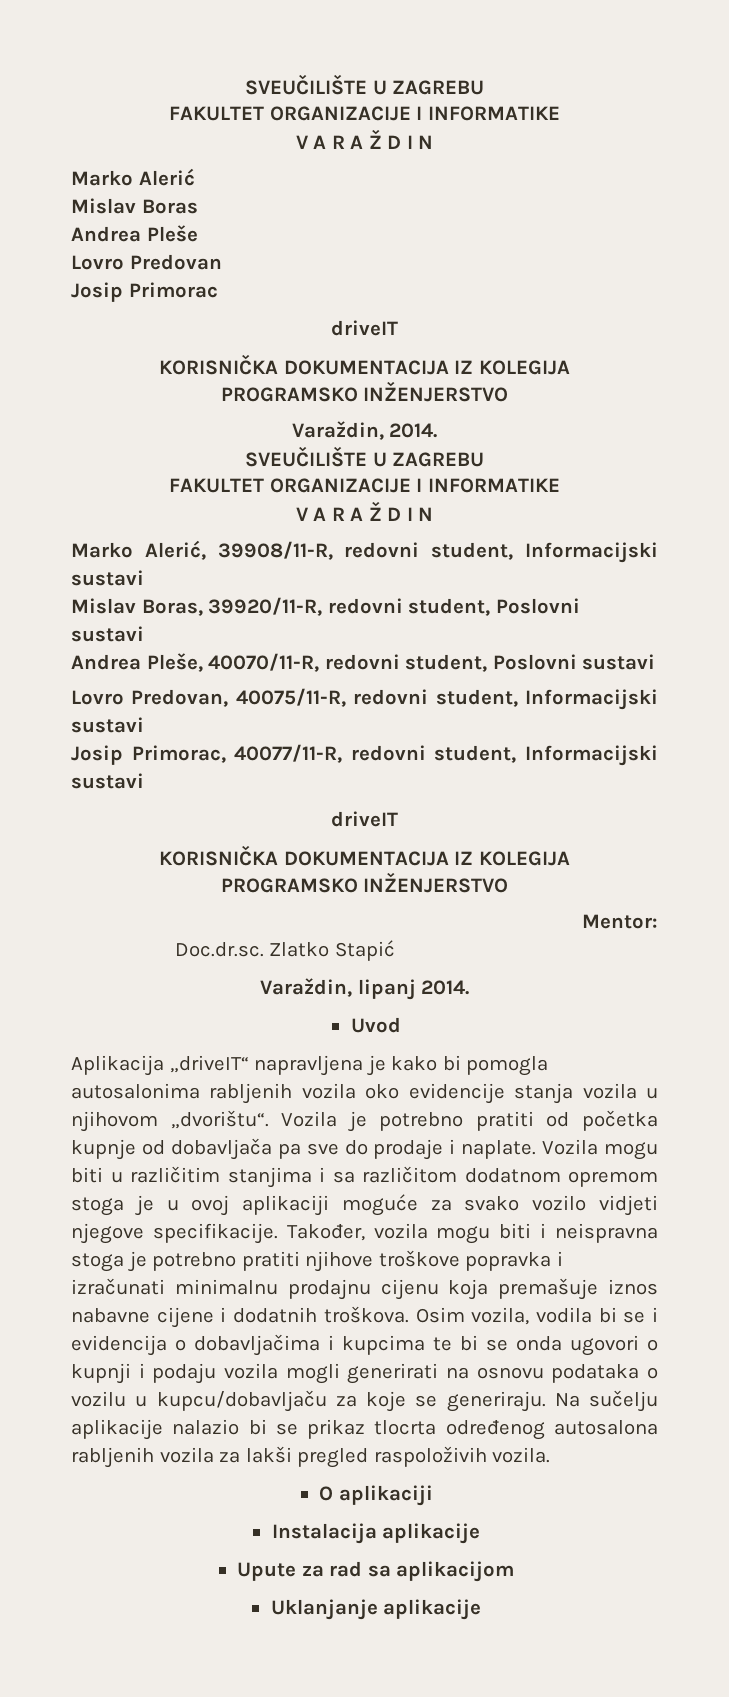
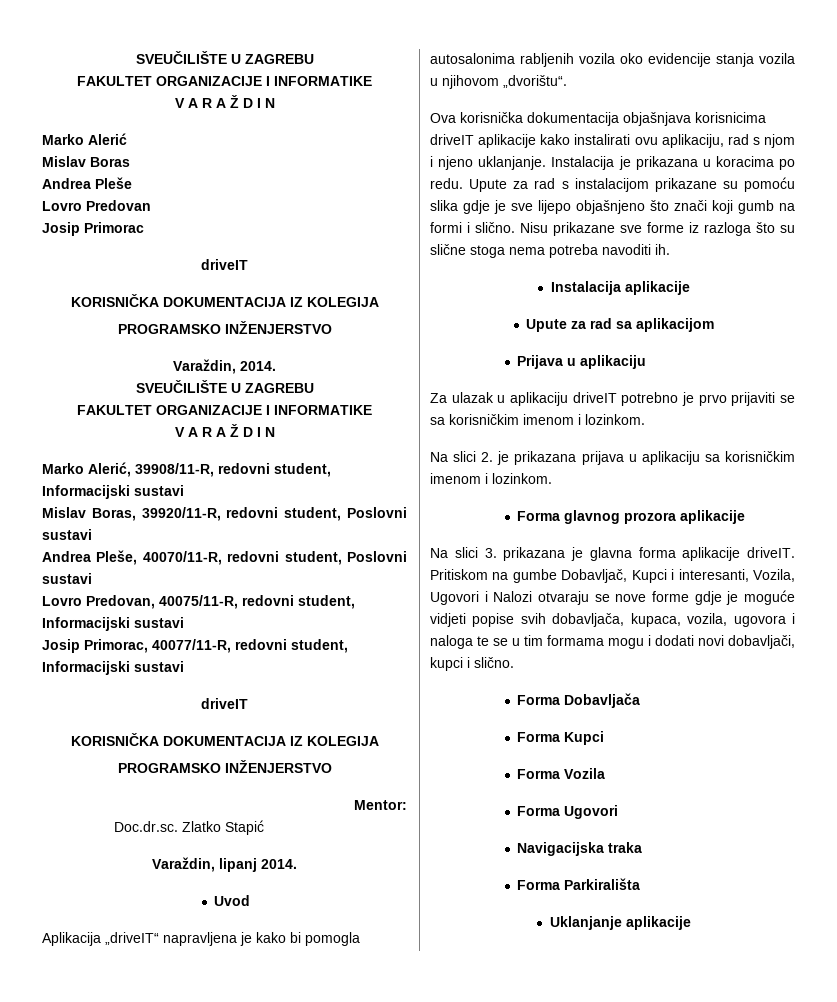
- Aplikacija „driveIT“ napravljena je kako bi pomogla autosalonima rabljenih vozila oko evidencije stanja vozila u njihovom „dvorištu“. Vozila je potrebno pratiti od početka kupnje od dobavljača pa sve do prodaje i naplate. Vozila mogu biti u različitim stanjima i sa različitom dodatnom opremom stoga je u ovoj aplikaciji moguće za svako vozilo vidjeti njegove specifikacije. Također, vozila mogu biti i neispravna stoga je potrebno pratiti njihove troškove popravka i izračunati minimalnu prodajnu cijenu koja premašuje iznos nabavne cijene i dodatnih troškova. Osim vozila, vodila bi se i evidencija o dobavljačima i kupcima te bi se onda ugovori o kupnji i podaju vozila mogli generirati na osnovu podataka o vozilu u kupcu/dobavljaču za koje se generiraju. Na sučelju aplikacije nalazio bi se prikaz tlocrta određenog autosalona rabljenih vozila za lakši pregled raspoloživih vozila.
- O aplikaciji
+ Aplikacija „driveIT“ napravljena je kako bi pomogla autosalonima rabljenih vozila oko evidencije stanja vozila u njihovom „dvorištu“.
+ Ova korisnička dokumentacija objašnjava korisnicima driveIT aplikacije kako instalirati ovu aplikaciju, rad s njom i njeno uklanjanje. Instalacija je prikazana u koracima po redu. Upute za rad s instalacijom prikazane su pomoću slika gdje je sve lijepo objašnjeno što znači koji gumb na formi i slično. Nisu prikazane sve forme iz razloga što su slične stoga nema potreba navoditi ih.
+ Prijava u aplikaciju
+ Za ulazak u aplikaciju driveIT potrebno je prvo prijaviti se sa korisničkim imenom i lozinkom.
+ Na slici 2. je prikazana prijava u aplikaciju sa korisničkim imenom i lozinkom.
+ Forma glavnog prozora aplikacije
+ Na slici 3. prikazana je glavna forma aplikacije driveIT. Pritiskom na gumbe Dobavljač, Kupci i interesanti, Vozila, Ugovori i Nalozi otvaraju se nove forme gdje je moguće vidjeti popise svih dobavljača, kupaca, vozila, ugovora i naloga te se u tim formama mogu i dodati novi dobavljači, kupci i slično.
+ Forma Dobavljača
+ Forma Kupci
+ Forma Vozila
+ Forma Ugovori
+ Navigacijska traka
+ Forma Parkirališta

